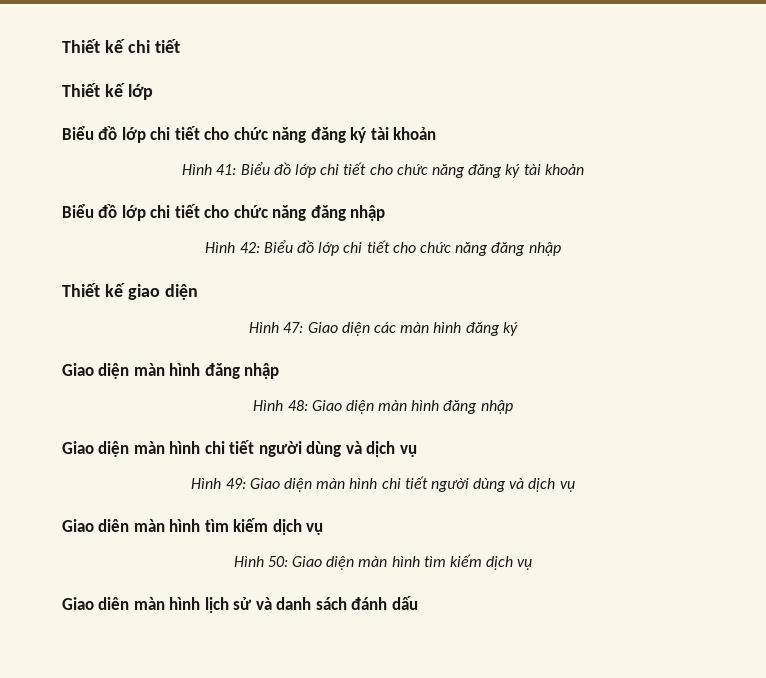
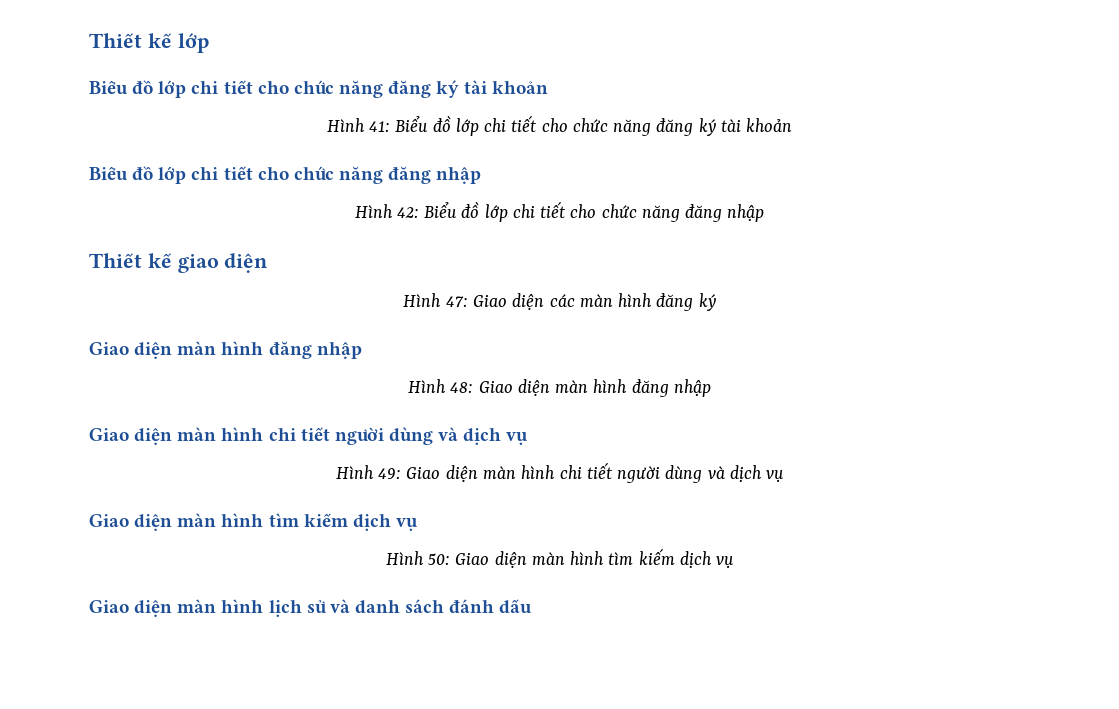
- Thiết kế chi tiết
  Hình 49: Giao diện màn hình chi tiết người dùng và dịch vụ
- Giao diên màn hình tìm kiếm dịch vụ
+ Giao diện màn hình tìm kiếm dịch vụ
- Giao diên màn hình lịch sử và danh sách đánh dấu
+ Giao diện màn hình lịch sử và danh sách đánh dấu

